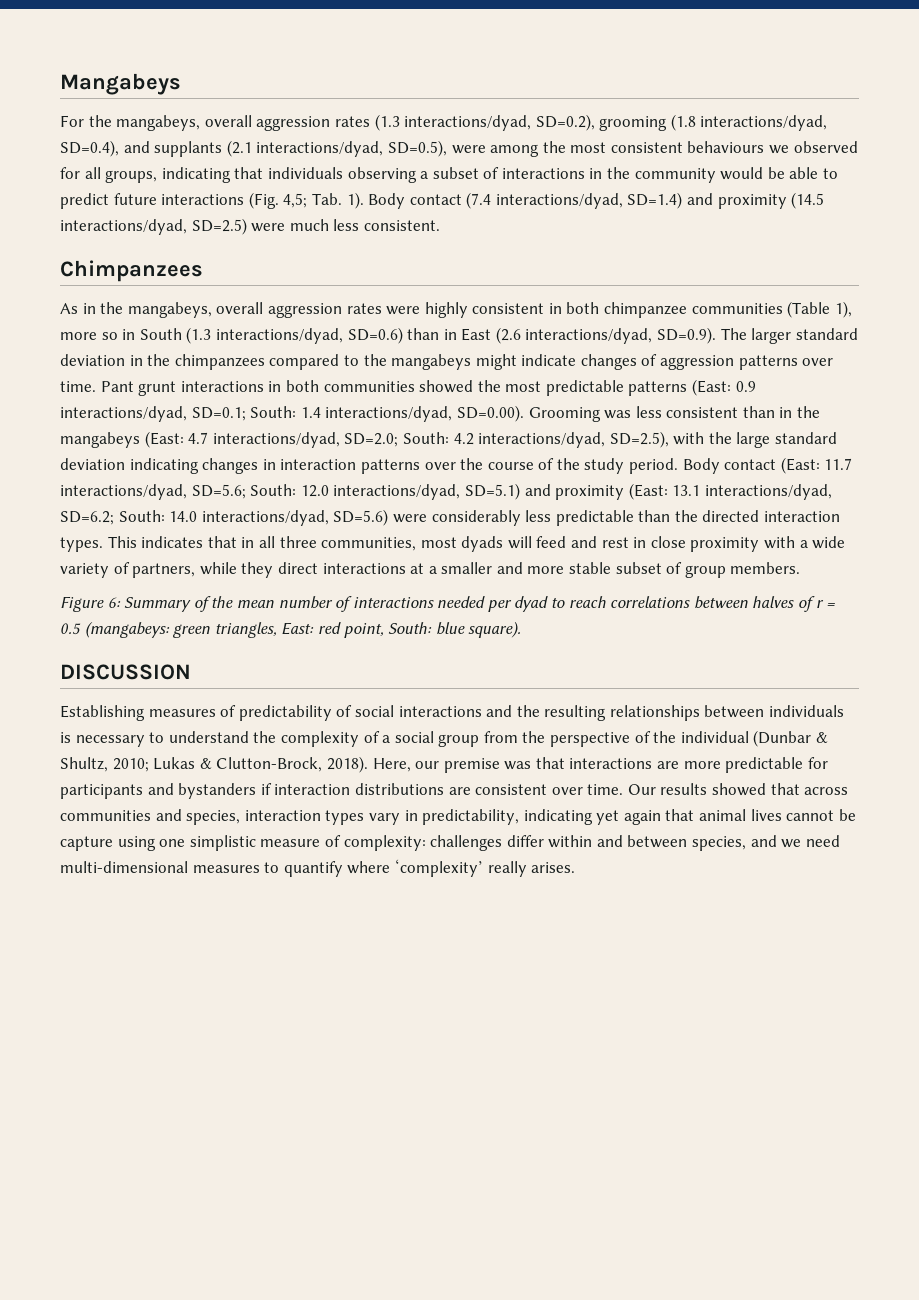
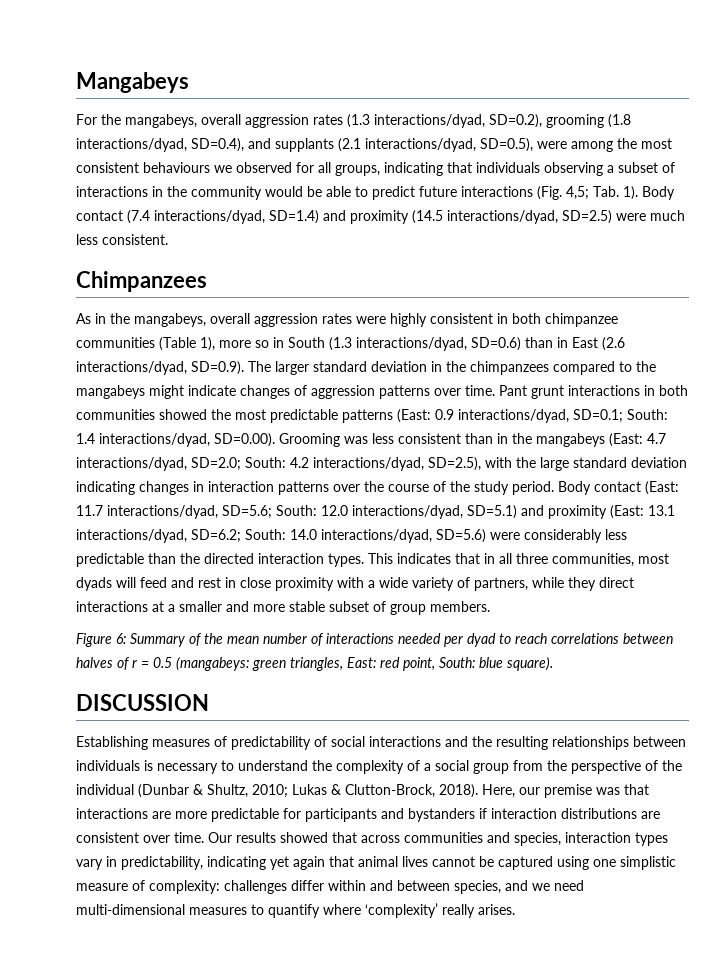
- Our results showed that across communities and species, interaction types vary in predictability, indicating yet again that animal lives cannot be capture using one simplistic measure of complexity: challenges differ within and between species, and we need multi-dimensional measures to quantify where ‘complexity’ really arises.
+ Our results showed that across communities and species, interaction types vary in predictability, indicating yet again that animal lives cannot be captured using one simplistic measure of complexity: challenges differ within and between species, and we need multi-dimensional measures to quantify where ‘complexity’ really arises.

